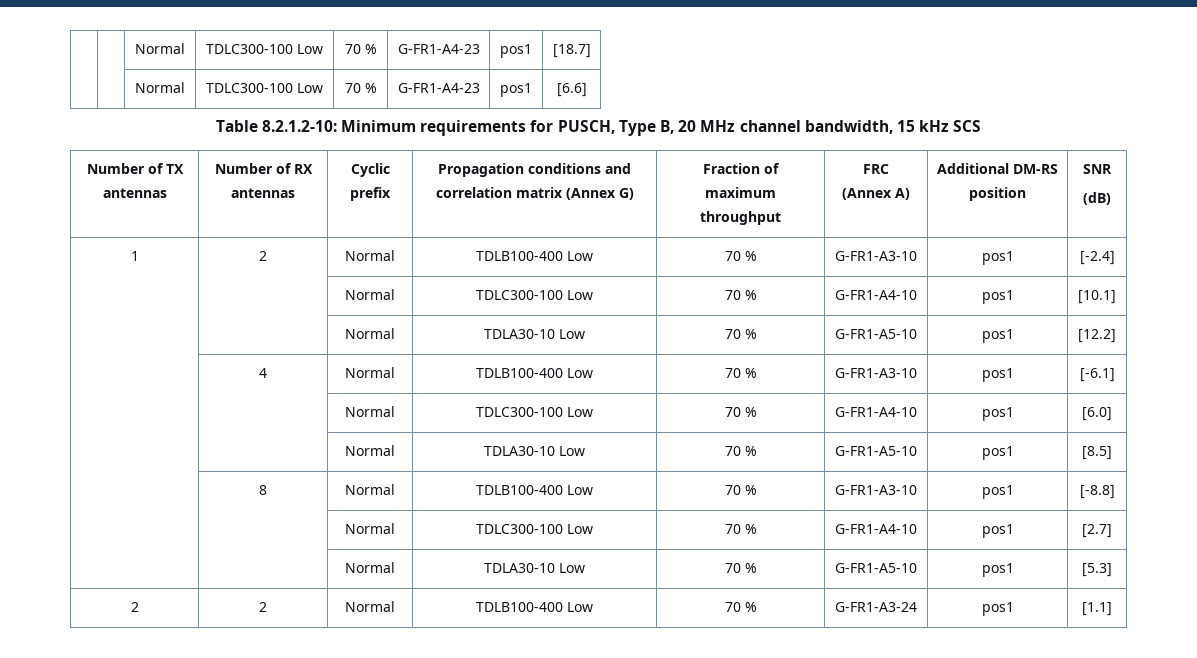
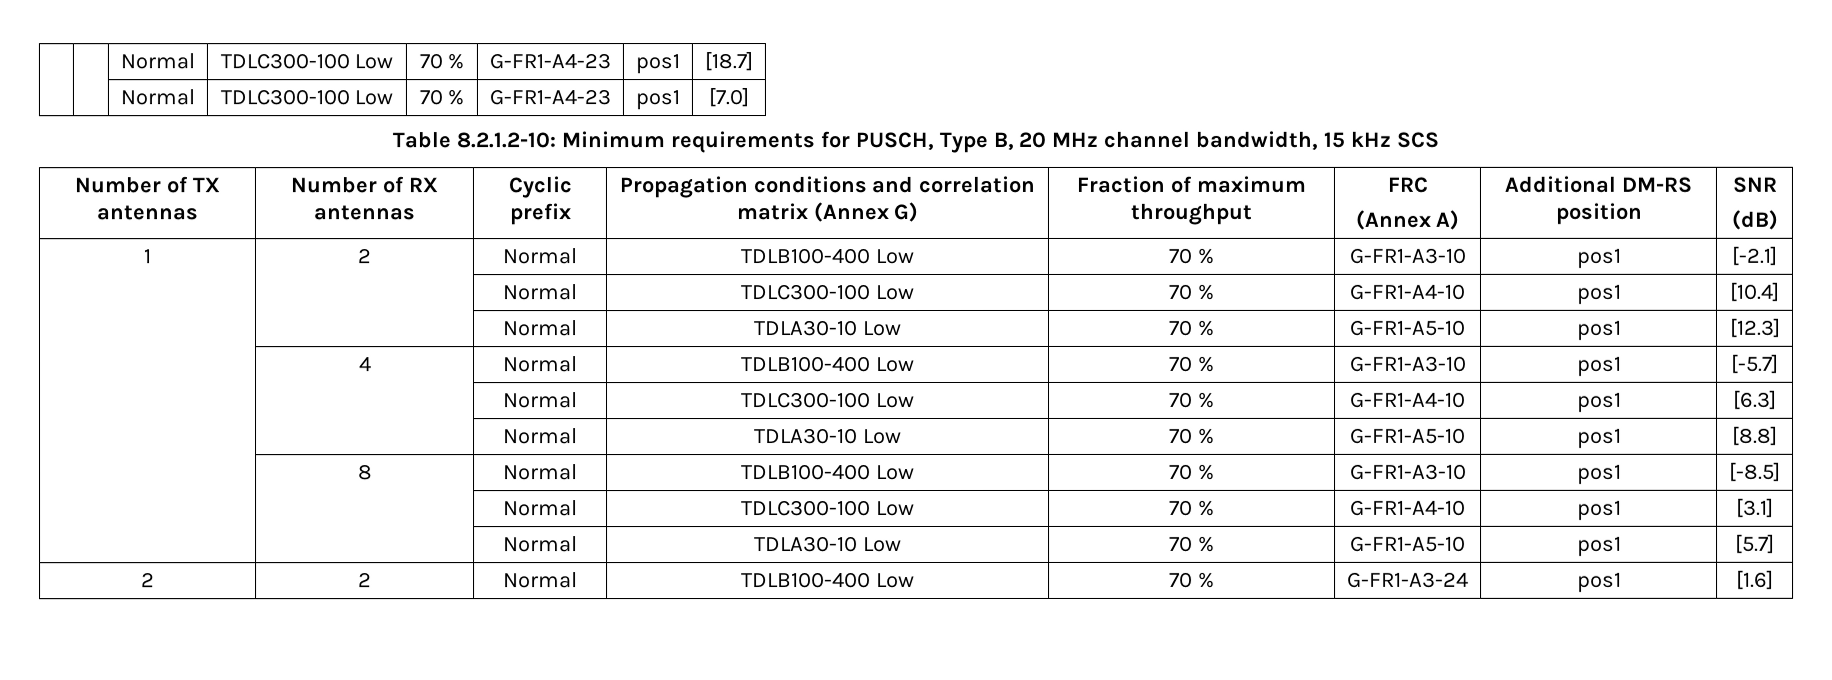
- | | Normal | TDLC300-100 Low | 70 % | G-FR1-A4-23 | pos1 | [6.6]
+ | | Normal | TDLC300-100 Low | 70 % | G-FR1-A4-23 | pos1 | [7.0]
- 1 | 2 | Normal | TDLB100-400 Low | 70 % | G-FR1-A3-10 | pos1 | [-2.4]
- | | Normal | TDLC300-100 Low | 70 % | G-FR1-A4-10 | pos1 | [10.1]
- | | Normal | TDLA30-10 Low | 70 % | G-FR1-A5-10 | pos1 | [12.2]
+ 1 | 2 | Normal | TDLB100-400 Low | 70 % | G-FR1-A3-10 | pos1 | [-2.1]
+ | | Normal | TDLC300-100 Low | 70 % | G-FR1-A4-10 | pos1 | [10.4]
+ | | Normal | TDLA30-10 Low | 70 % | G-FR1-A5-10 | pos1 | [12.3]
- | 4 | Normal | TDLB100-400 Low | 70 % | G-FR1-A3-10 | pos1 | [-6.1]
- | | Normal | TDLC300-100 Low | 70 % | G-FR1-A4-10 | pos1 | [6.0]
- | | Normal | TDLA30-10 Low | 70 % | G-FR1-A5-10 | pos1 | [8.5]
+ | 4 | Normal | TDLB100-400 Low | 70 % | G-FR1-A3-10 | pos1 | [-5.7]
+ | | Normal | TDLC300-100 Low | 70 % | G-FR1-A4-10 | pos1 | [6.3]
+ | | Normal | TDLA30-10 Low | 70 % | G-FR1-A5-10 | pos1 | [8.8]
- | 8 | Normal | TDLB100-400 Low | 70 % | G-FR1-A3-10 | pos1 | [-8.8]
- | | Normal | TDLC300-100 Low | 70 % | G-FR1-A4-10 | pos1 | [2.7]
- | | Normal | TDLA30-10 Low | 70 % | G-FR1-A5-10 | pos1 | [5.3]
+ | 8 | Normal | TDLB100-400 Low | 70 % | G-FR1-A3-10 | pos1 | [-8.5]
+ | | Normal | TDLC300-100 Low | 70 % | G-FR1-A4-10 | pos1 | [3.1]
+ | | Normal | TDLA30-10 Low | 70 % | G-FR1-A5-10 | pos1 | [5.7]
- 2 | 2 | Normal | TDLB100-400 Low | 70 % | G-FR1-A3-24 | pos1 | [1.1]
+ 2 | 2 | Normal | TDLB100-400 Low | 70 % | G-FR1-A3-24 | pos1 | [1.6]

